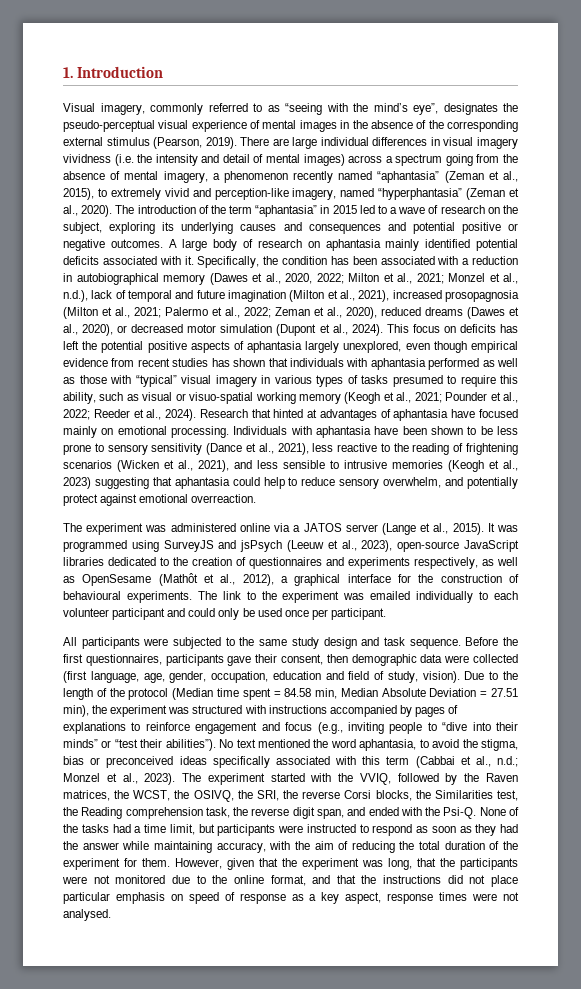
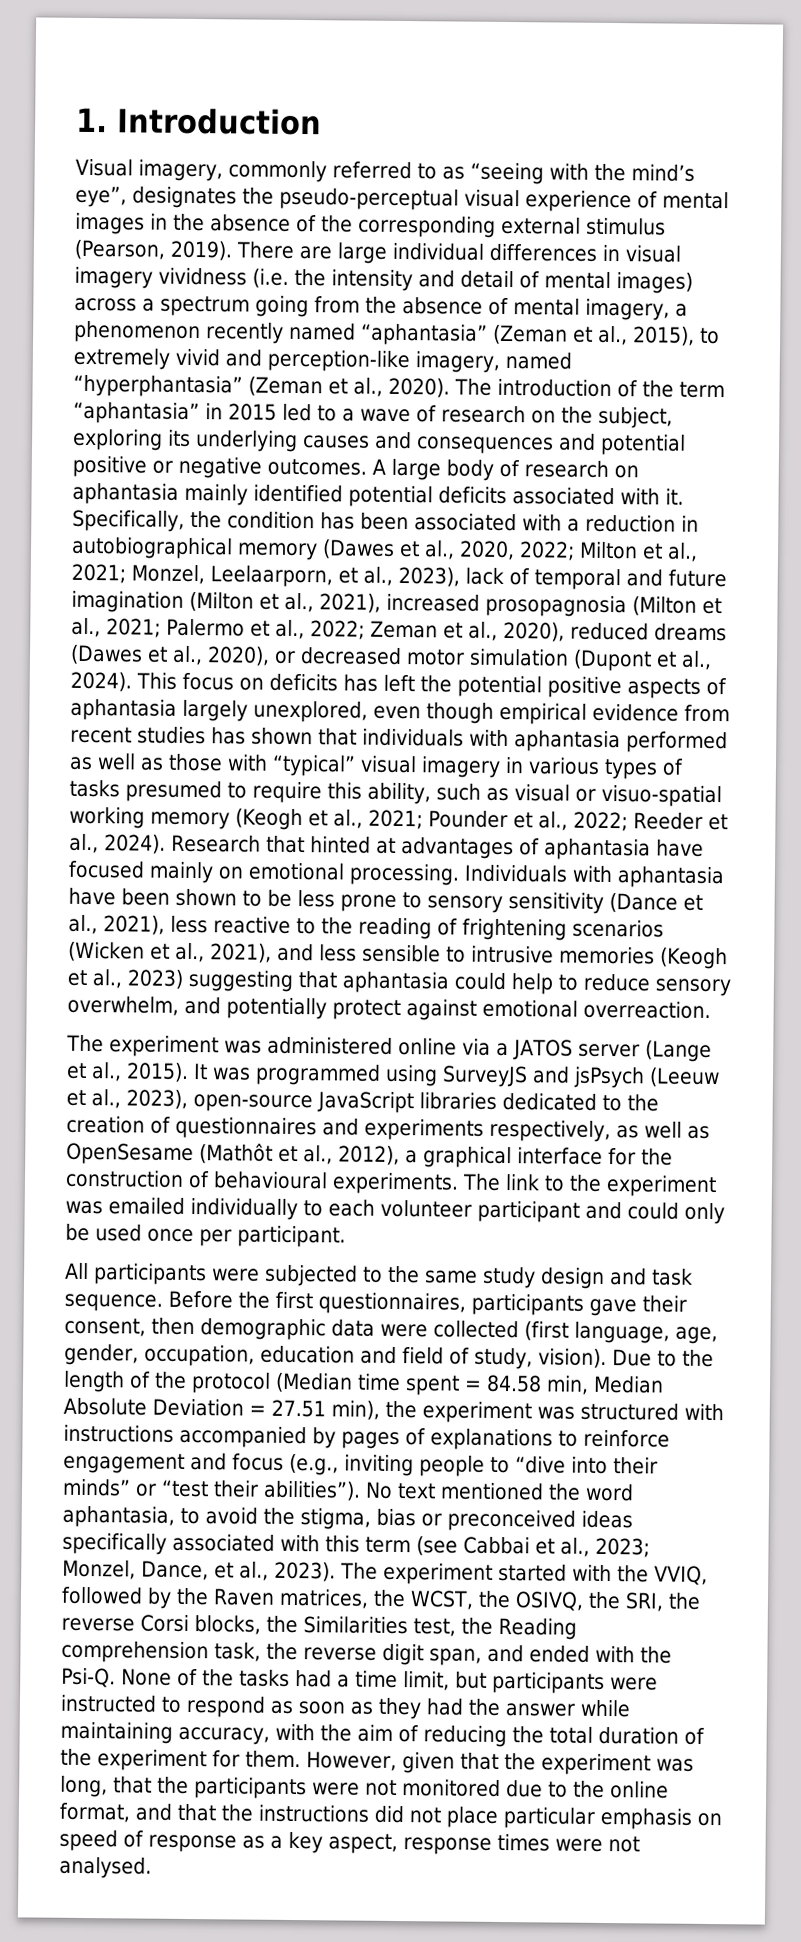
- Specifically, the condition has been associated with a reduction in autobiographical memory (Dawes et al., 2020, 2022; Milton et al., 2021; Monzel et al., n.d.), lack of temporal and future imagination (Milton et al., 2021), increased prosopagnosia (Milton et al., 2021; Palermo et al., 2022; Zeman et al., 2020), reduced dreams (Dawes et al., 2020), or decreased motor simulation (Dupont et al., 2024).
+ Specifically, the condition has been associated with a reduction in autobiographical memory (Dawes et al., 2020, 2022; Milton et al., 2021; Monzel, Leelaarporn, et al., 2023), lack of temporal and future imagination (Milton et al., 2021), increased prosopagnosia (Milton et al., 2021; Palermo et al., 2022; Zeman et al., 2020), reduced dreams (Dawes et al., 2020), or decreased motor simulation (Dupont et al., 2024).
- No text mentioned the word aphantasia, to avoid the stigma, bias or preconceived ideas specifically associated with this term (Cabbai et al., n.d.; Monzel et al., 2023).
+ No text mentioned the word aphantasia, to avoid the stigma, bias or preconceived ideas specifically associated with this term (see Cabbai et al., 2023; Monzel, Dance, et al., 2023).

